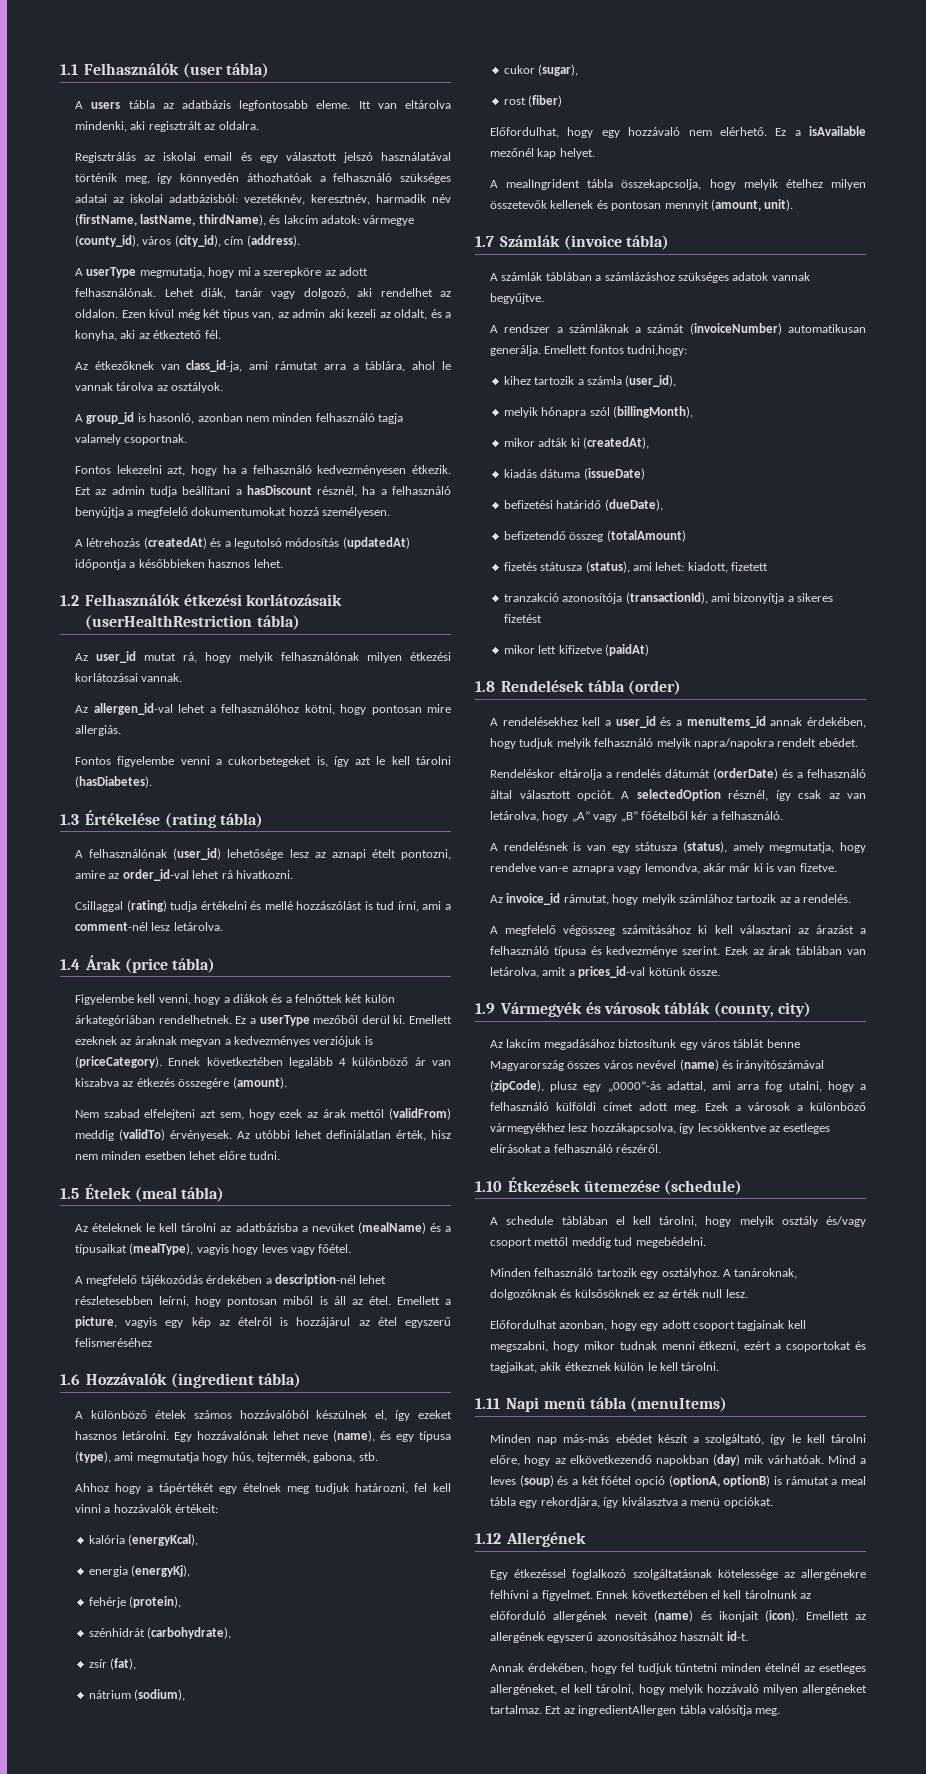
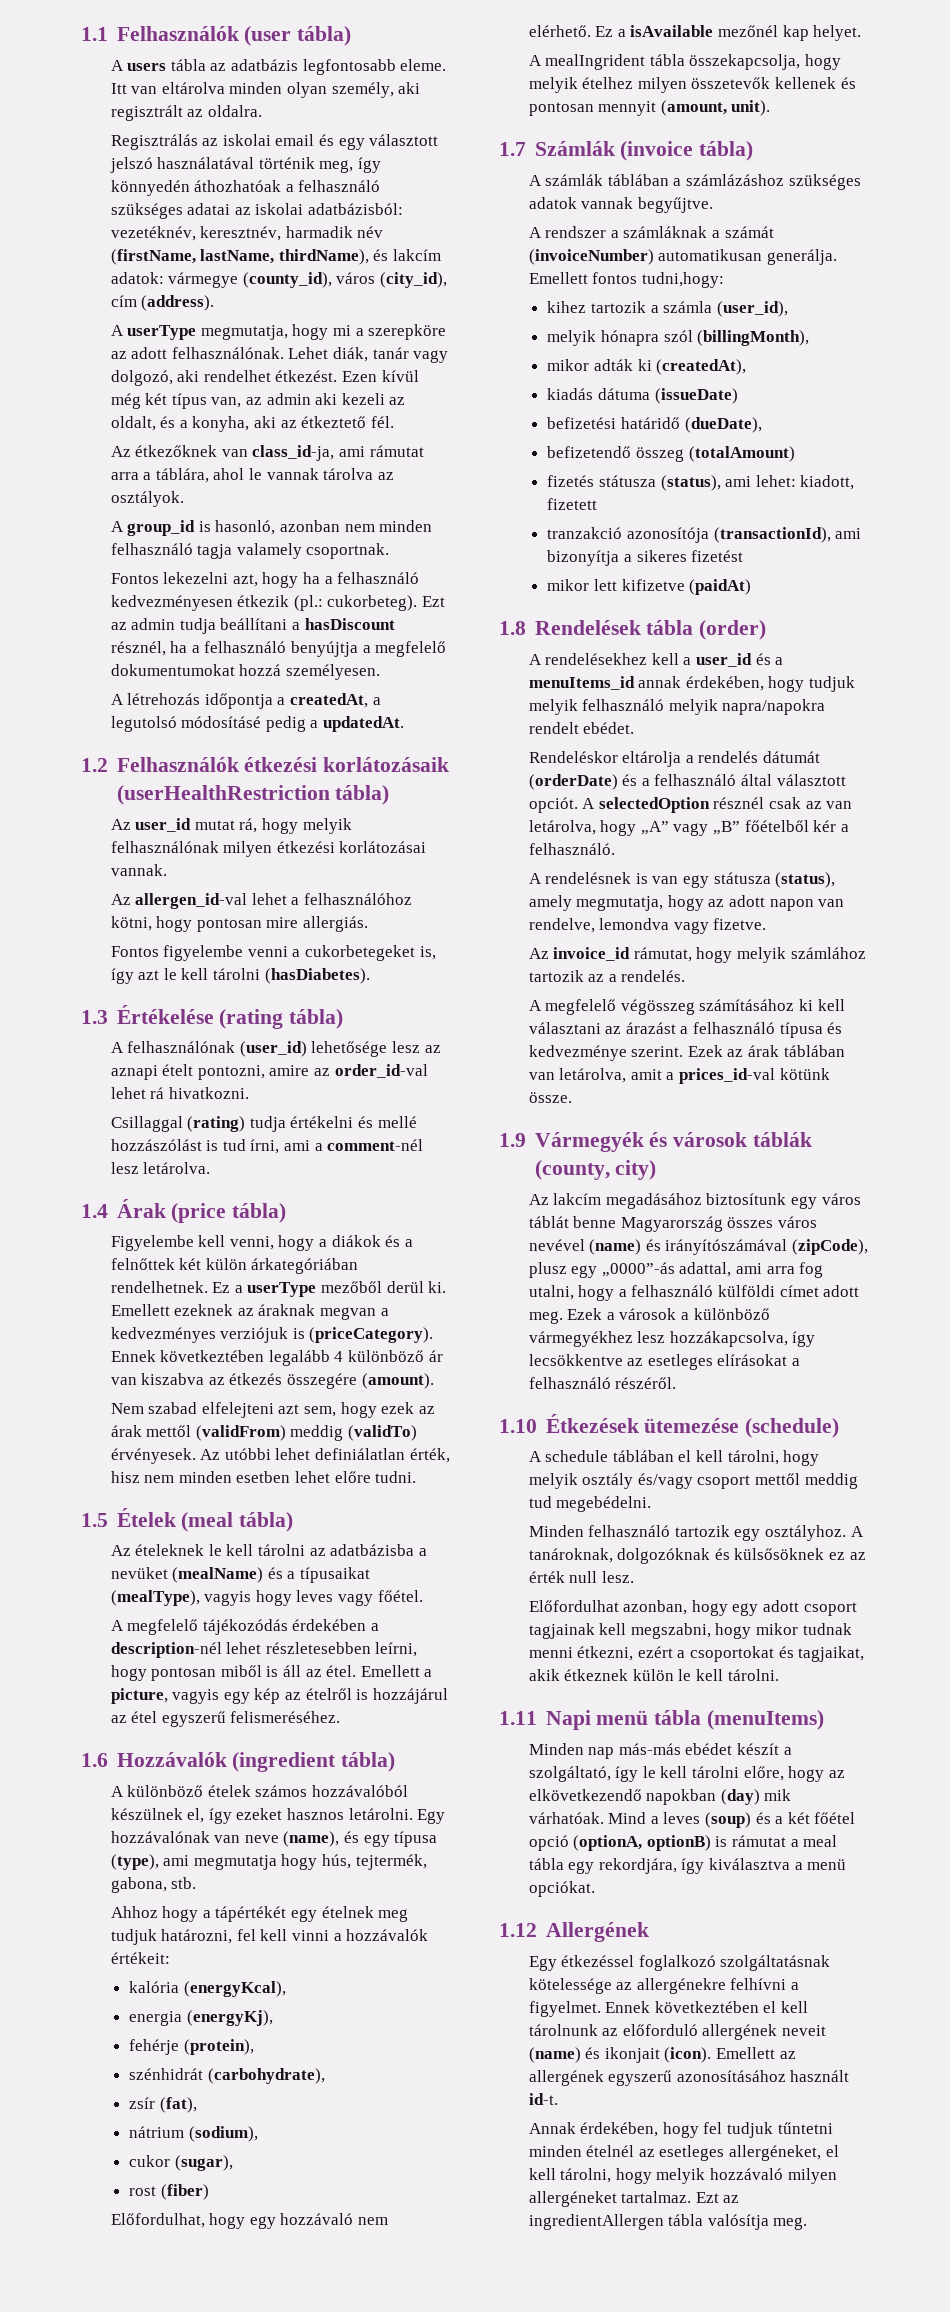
- Itt van eltárolva mindenki, aki regisztrált az oldalra.
+ Itt van eltárolva minden olyan személy, aki regisztrált az oldalra.
- Lehet diák, tanár vagy dolgozó, aki rendelhet az oldalon.
+ Lehet diák, tanár vagy dolgozó, aki rendelhet étkezést.
- Fontos lekezelni azt, hogy ha a felhasználó kedvezményesen étkezik.
+ Fontos lekezelni azt, hogy ha a felhasználó kedvezményesen étkezik (pl.: cukorbeteg).
- A létrehozás (createdAt) és a legutolsó módosítás (updatedAt) időpontja a későbbieken hasznos lehet.
+ A létrehozás időpontja a createdAt, a legutolsó módosításé pedig a updatedAt.
- Emellett a picture, vagyis egy kép az ételről is hozzájárul az étel egyszerű felismeréséhez
+ Emellett a picture, vagyis egy kép az ételről is hozzájárul az étel egyszerű felismeréséhez.
- Egy hozzávalónak lehet neve (name), és egy típusa (type), ami megmutatja hogy hús, tejtermék, gabona, stb.
+ Egy hozzávalónak van neve (name), és egy típusa (type), ami megmutatja hogy hús, tejtermék, gabona, stb.
- A selectedOption résznél, így csak az van letárolva, hogy „A” vagy „B” főételből kér a felhasználó.
+ A selectedOption résznél csak az van letárolva, hogy „A” vagy „B” főételből kér a felhasználó.
- A rendelésnek is van egy státusza (status), amely megmutatja, hogy rendelve van-e aznapra vagy lemondva, akár már ki is van fizetve.
+ A rendelésnek is van egy státusza (status), amely megmutatja, hogy az adott napon van rendelve, lemondva vagy fizetve.

